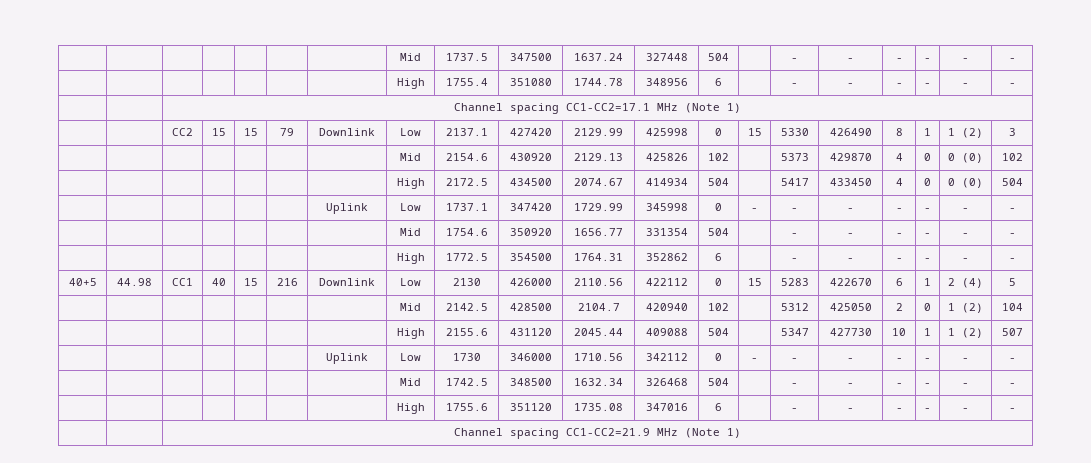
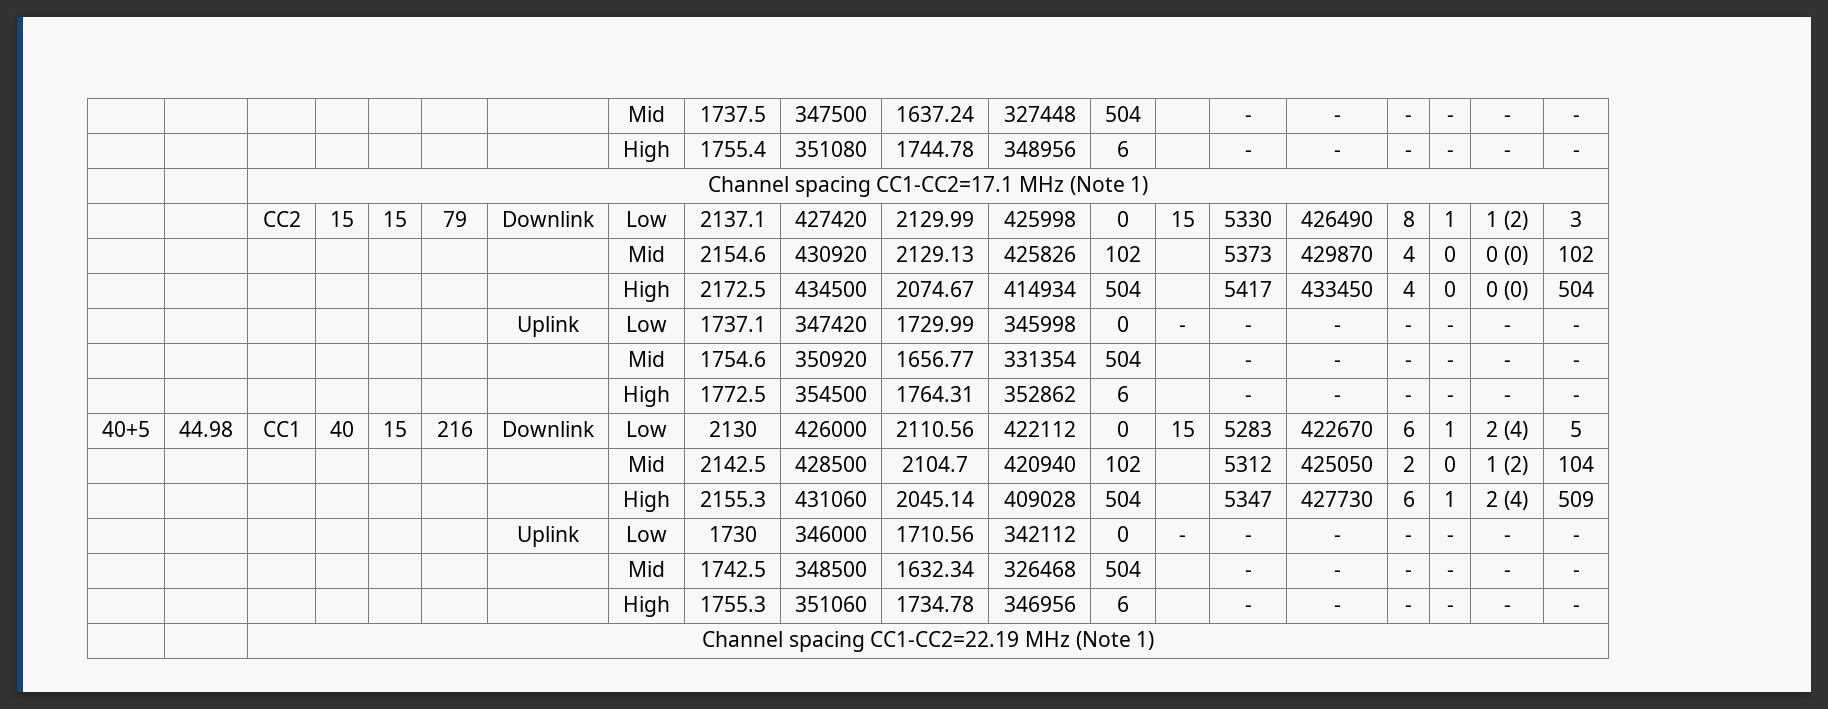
- | | | | | | | High | 2155.6 | 431120 | 2045.44 | 409088 | 504 | | 5347 | 427730 | 10 | 1 | 1 (2) | 507
+ | | | | | | | High | 2155.3 | 431060 | 2045.14 | 409028 | 504 | | 5347 | 427730 | 6 | 1 | 2 (4) | 509
- | | | | | | | High | 1755.6 | 351120 | 1735.08 | 347016 | 6 | | - | - | - | - | - | -
- | | Channel spacing CC1-CC2=21.9 MHz (Note 1)
+ | | | | | | | High | 1755.3 | 351060 | 1734.78 | 346956 | 6 | | - | - | - | - | - | -
+ | | Channel spacing CC1-CC2=22.19 MHz (Note 1)

